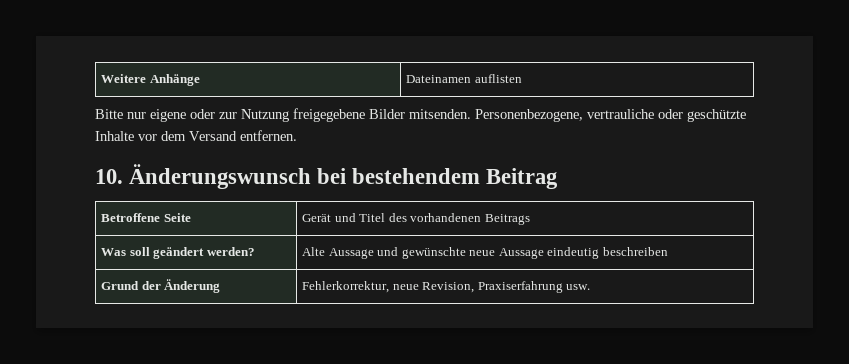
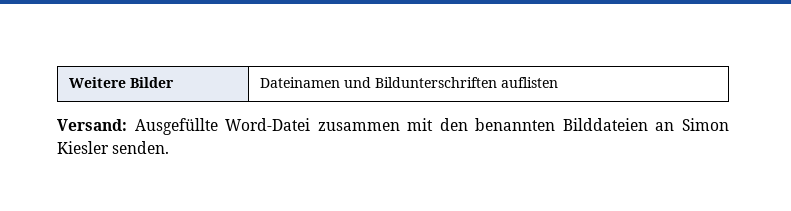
- Weitere Anhänge | Dateinamen auflisten
+ Weitere Bilder | Dateinamen und Bildunterschriften auflisten
- Bitte nur eigene oder zur Nutzung freigegebene Bilder mitsenden. Personenbezogene, vertrauliche oder geschützte Inhalte vor dem Versand entfernen.
- 10. Änderungswunsch bei bestehendem Beitrag
- Betroffene Seite | Gerät und Titel des vorhandenen Beitrags
- Was soll geändert werden? | Alte Aussage und gewünschte neue Aussage eindeutig beschreiben
- Grund der Änderung | Fehlerkorrektur, neue Revision, Praxiserfahrung usw.
+ Versand: Ausgefüllte Word-Datei zusammen mit den benannten Bilddateien an Simon Kiesler senden.

